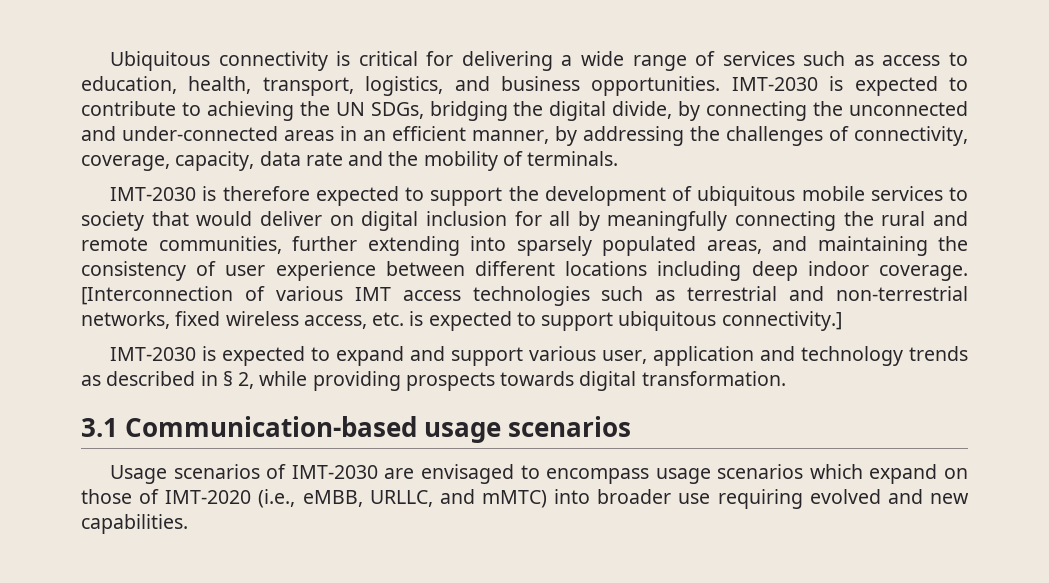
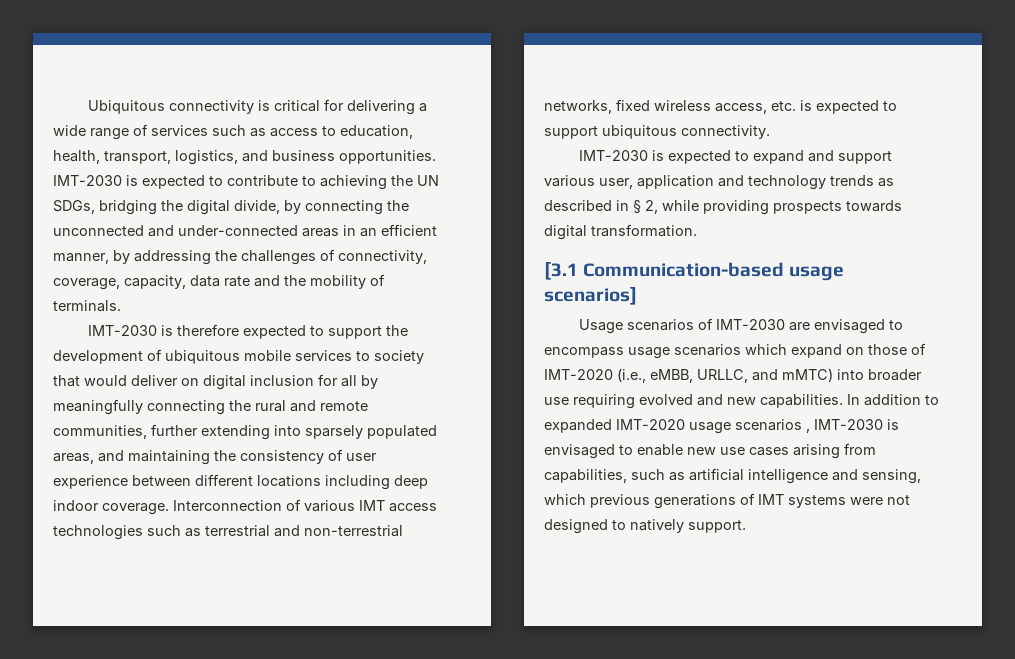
- [Interconnection of various IMT access technologies such as terrestrial and non-terrestrial networks, fixed wireless access, etc. is expected to support ubiquitous connectivity.]
+ Interconnection of various IMT access technologies such as terrestrial and non-terrestrial networks, fixed wireless access, etc. is expected to support ubiquitous connectivity.
- 3.1 Communication-based usage scenarios
+ [3.1 Communication-based usage scenarios]
+ In addition to expanded IMT-2020 usage scenarios , IMT-2030 is envisaged to enable new use cases arising from capabilities, such as artificial intelligence and sensing, which previous generations of IMT systems were not designed to natively support.

